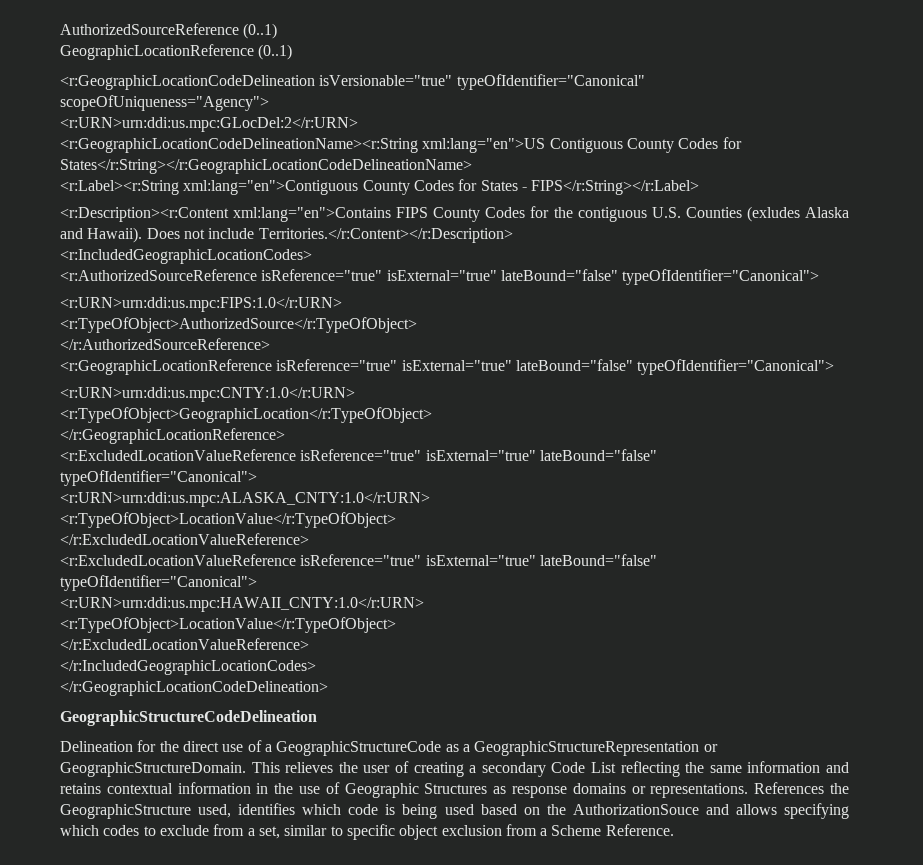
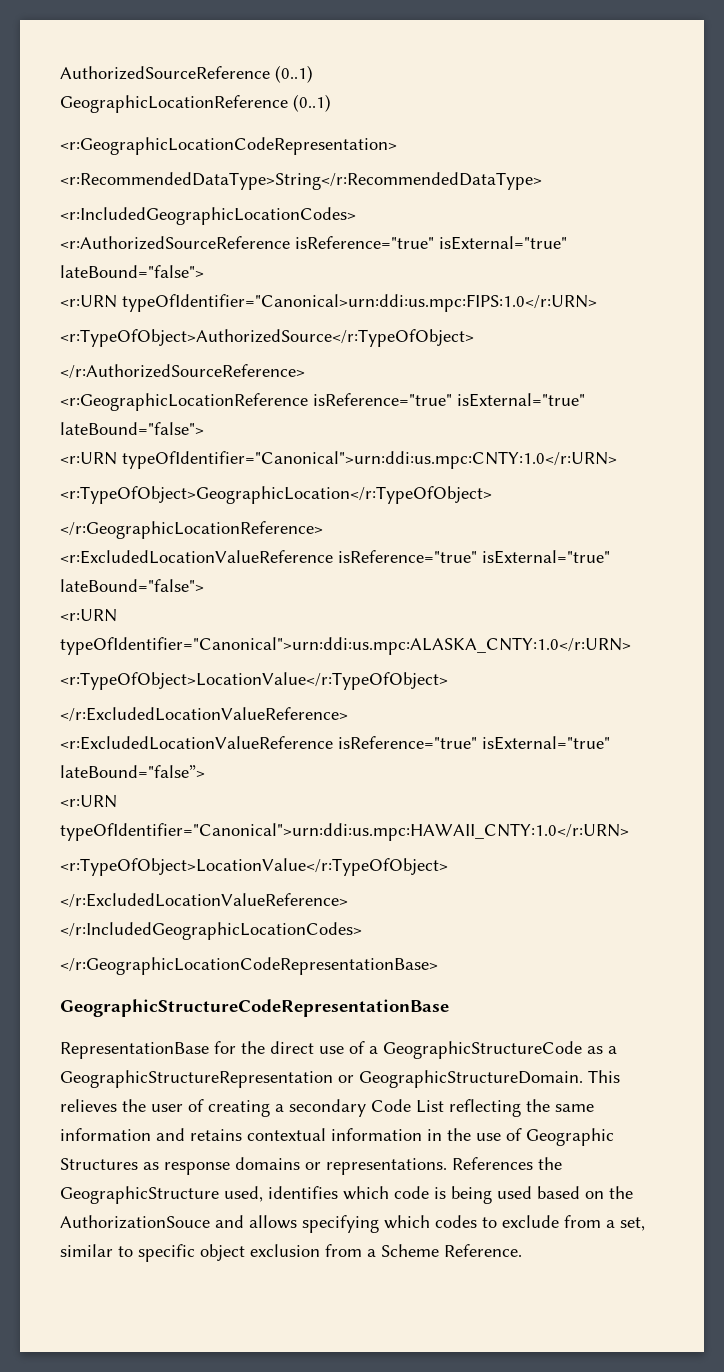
- <r:GeographicLocationCodeDelineation isVersionable="true" typeOfIdentifier="Canonical" scopeOfUniqueness="Agency">
- <r:URN>urn:ddi:us.mpc:GLocDel:2</r:URN>
- <r:GeographicLocationCodeDelineationName><r:String xml:lang="en">US Contiguous County Codes for States</r:String></r:GeographicLocationCodeDelineationName>
- <r:Label><r:String xml:lang="en">Contiguous County Codes for States - FIPS</r:String></r:Label>
- <r:Description><r:Content xml:lang="en">Contains FIPS County Codes for the contiguous U.S. Counties (exludes Alaska and Hawaii). Does not include Territories.</r:Content></r:Description>
+ <r:GeographicLocationCodeRepresentation>
+ <r:RecommendedDataType>String</r:RecommendedDataType>
- <r:AuthorizedSourceReference isReference="true" isExternal="true" lateBound="false" typeOfIdentifier="Canonical">
- <r:URN>urn:ddi:us.mpc:FIPS:1.0</r:URN>
+ <r:AuthorizedSourceReference isReference="true" isExternal="true" lateBound="false">
+ <r:URN typeOfIdentifier="Canonical>urn:ddi:us.mpc:FIPS:1.0</r:URN>
- <r:GeographicLocationReference isReference="true" isExternal="true" lateBound="false" typeOfIdentifier="Canonical">
- <r:URN>urn:ddi:us.mpc:CNTY:1.0</r:URN>
+ <r:GeographicLocationReference isReference="true" isExternal="true" lateBound="false">
+ <r:URN typeOfIdentifier="Canonical">urn:ddi:us.mpc:CNTY:1.0</r:URN>
  </r:GeographicLocationReference>
- <r:ExcludedLocationValueReference isReference="true" isExternal="true" lateBound="false" typeOfIdentifier="Canonical">
- <r:URN>urn:ddi:us.mpc:ALASKA_CNTY:1.0</r:URN>
+ <r:ExcludedLocationValueReference isReference="true" isExternal="true" lateBound="false">
+ <r:URN typeOfIdentifier="Canonical">urn:ddi:us.mpc:ALASKA_CNTY:1.0</r:URN>
  <r:TypeOfObject>LocationValue</r:TypeOfObject>
  </r:ExcludedLocationValueReference>
- <r:ExcludedLocationValueReference isReference="true" isExternal="true" lateBound="false" typeOfIdentifier="Canonical">
- <r:URN>urn:ddi:us.mpc:HAWAII_CNTY:1.0</r:URN>
+ <r:ExcludedLocationValueReference isReference="true" isExternal="true" lateBound="false”>
+ <r:URN typeOfIdentifier="Canonical">urn:ddi:us.mpc:HAWAII_CNTY:1.0</r:URN>
- </r:GeographicLocationCodeDelineation>
- GeographicStructureCodeDelineation
- Delineation for the direct use of a GeographicStructureCode as a GeographicStructureRepresentation or GeographicStructureDomain.
+ </r:GeographicLocationCodeRepresentationBase>
+ GeographicStructureCodeRepresentationBase
+ RepresentationBase for the direct use of a GeographicStructureCode as a GeographicStructureRepresentation or GeographicStructureDomain.

